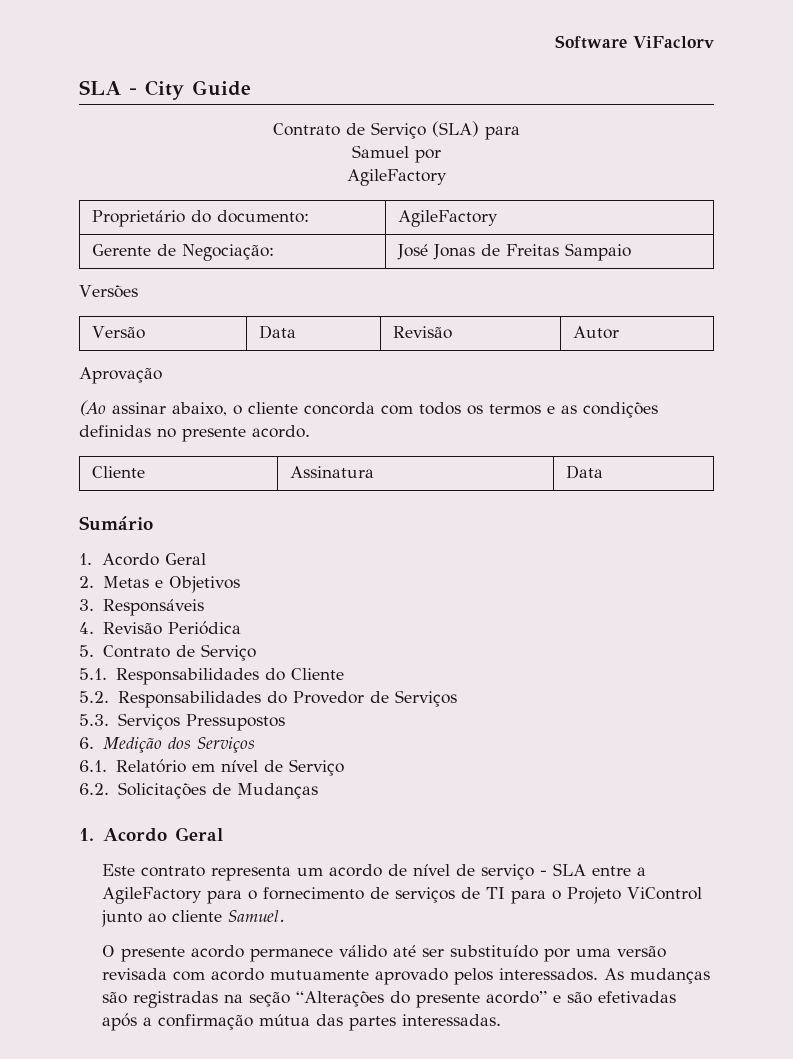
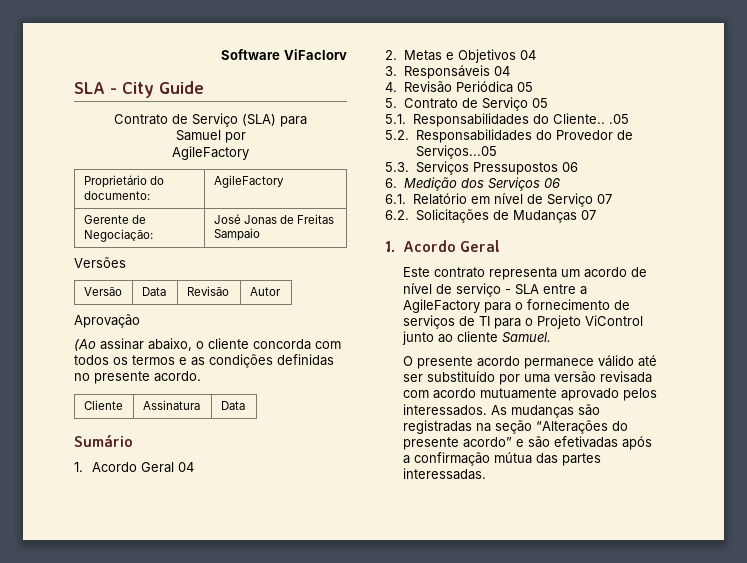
  Sumário
- 1. Acordo Geral
+ 1. Acordo Geral 04
- 2. Metas e Objetivos
+ 2. Metas e Objetivos 04
- 3. Responsáveis
+ 3. Responsáveis 04
- 4. Revisão Periódica
+ 4. Revisão Periódica 05
- 5. Contrato de Serviço
+ 5. Contrato de Serviço 05
- 5.1. Responsabilidades do Cliente
+ 5.1. Responsabilidades do Cliente.. .05
- 5.2. Responsabilidades do Provedor de Serviços
+ 5.2. Responsabilidades do Provedor de Serviços...05
- 5.3. Serviços Pressupostos
+ 5.3. Serviços Pressupostos 06
- 6. Medição dos Serviços
+ 6. Medição dos Serviços 06
- 6.1. Relatório em nível de Serviço
+ 6.1. Relatório em nível de Serviço 07
- 6.2. Solicitações de Mudanças
+ 6.2. Solicitações de Mudanças 07

